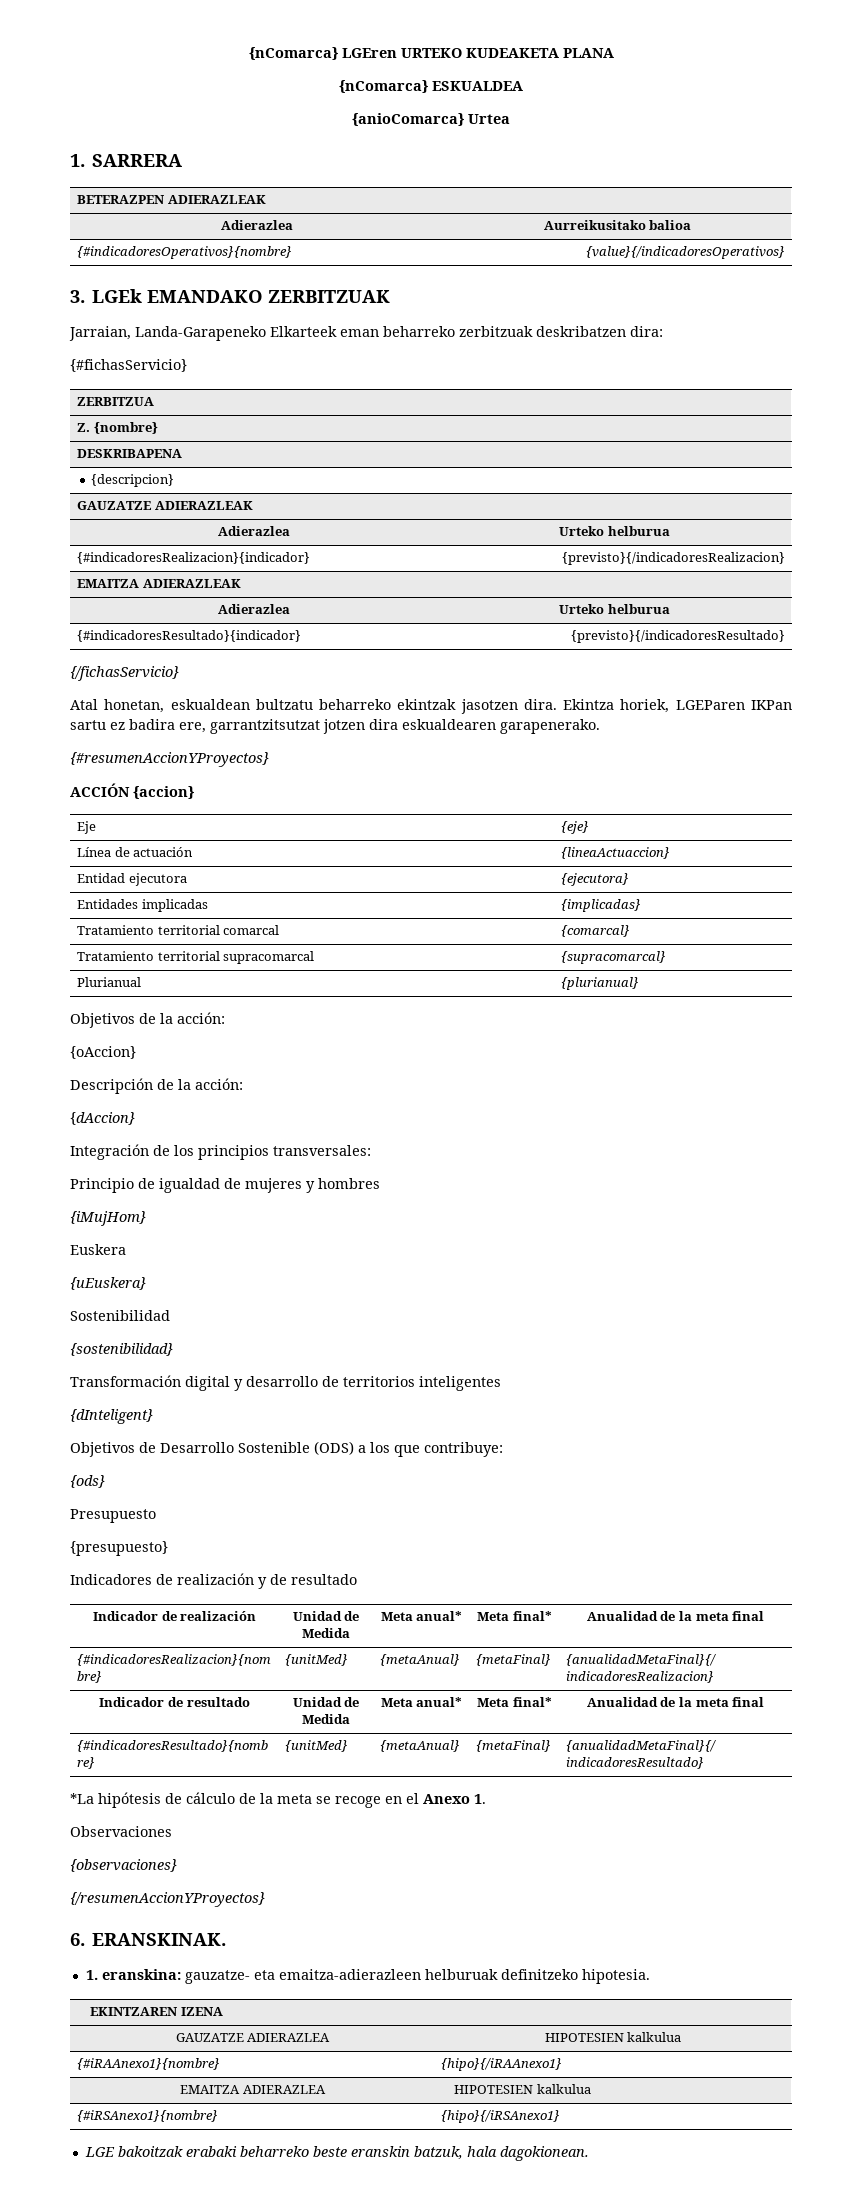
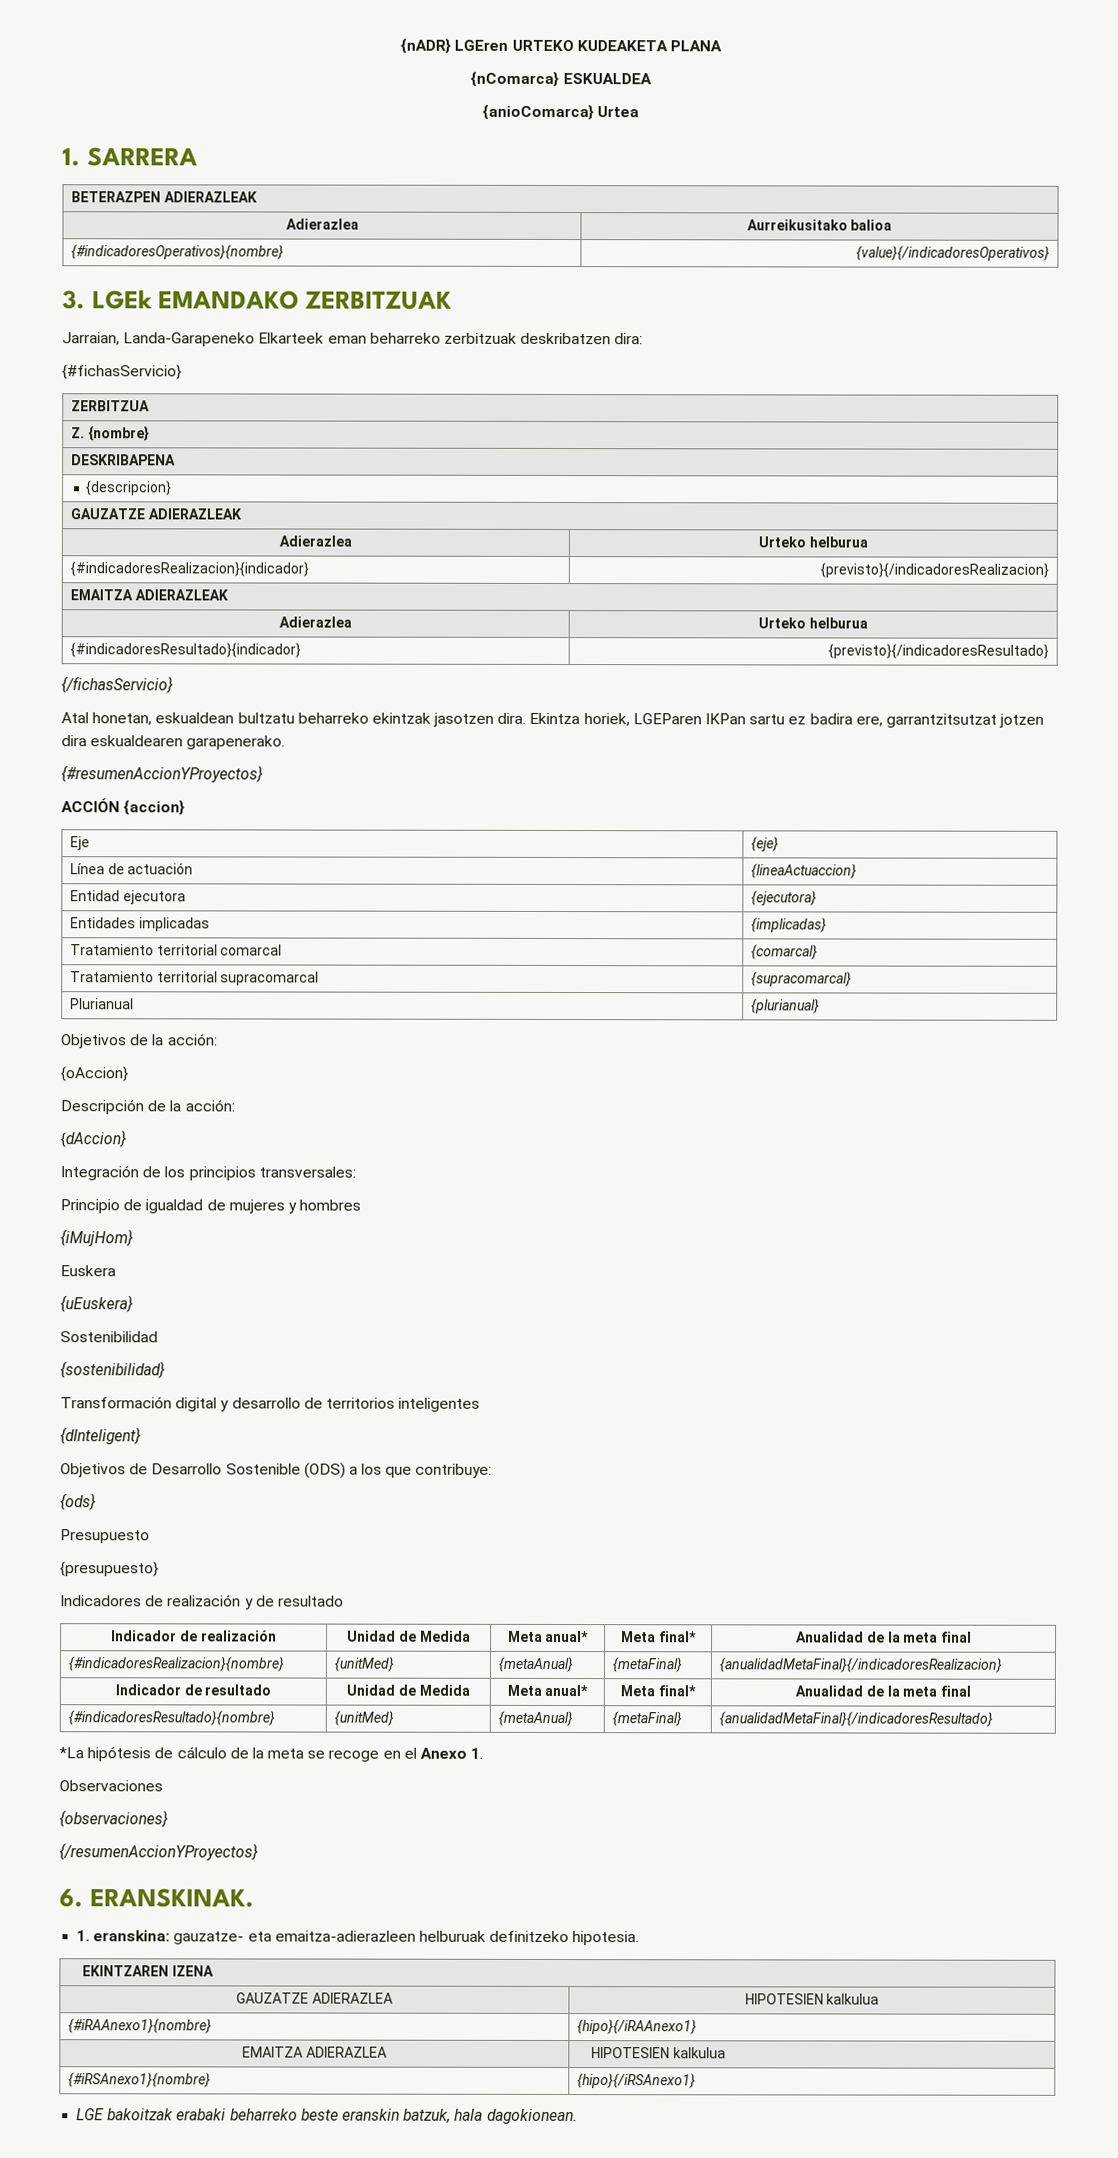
- {nComarca} LGEren URTEKO KUDEAKETA PLANA
+ {nADR} LGEren URTEKO KUDEAKETA PLANA

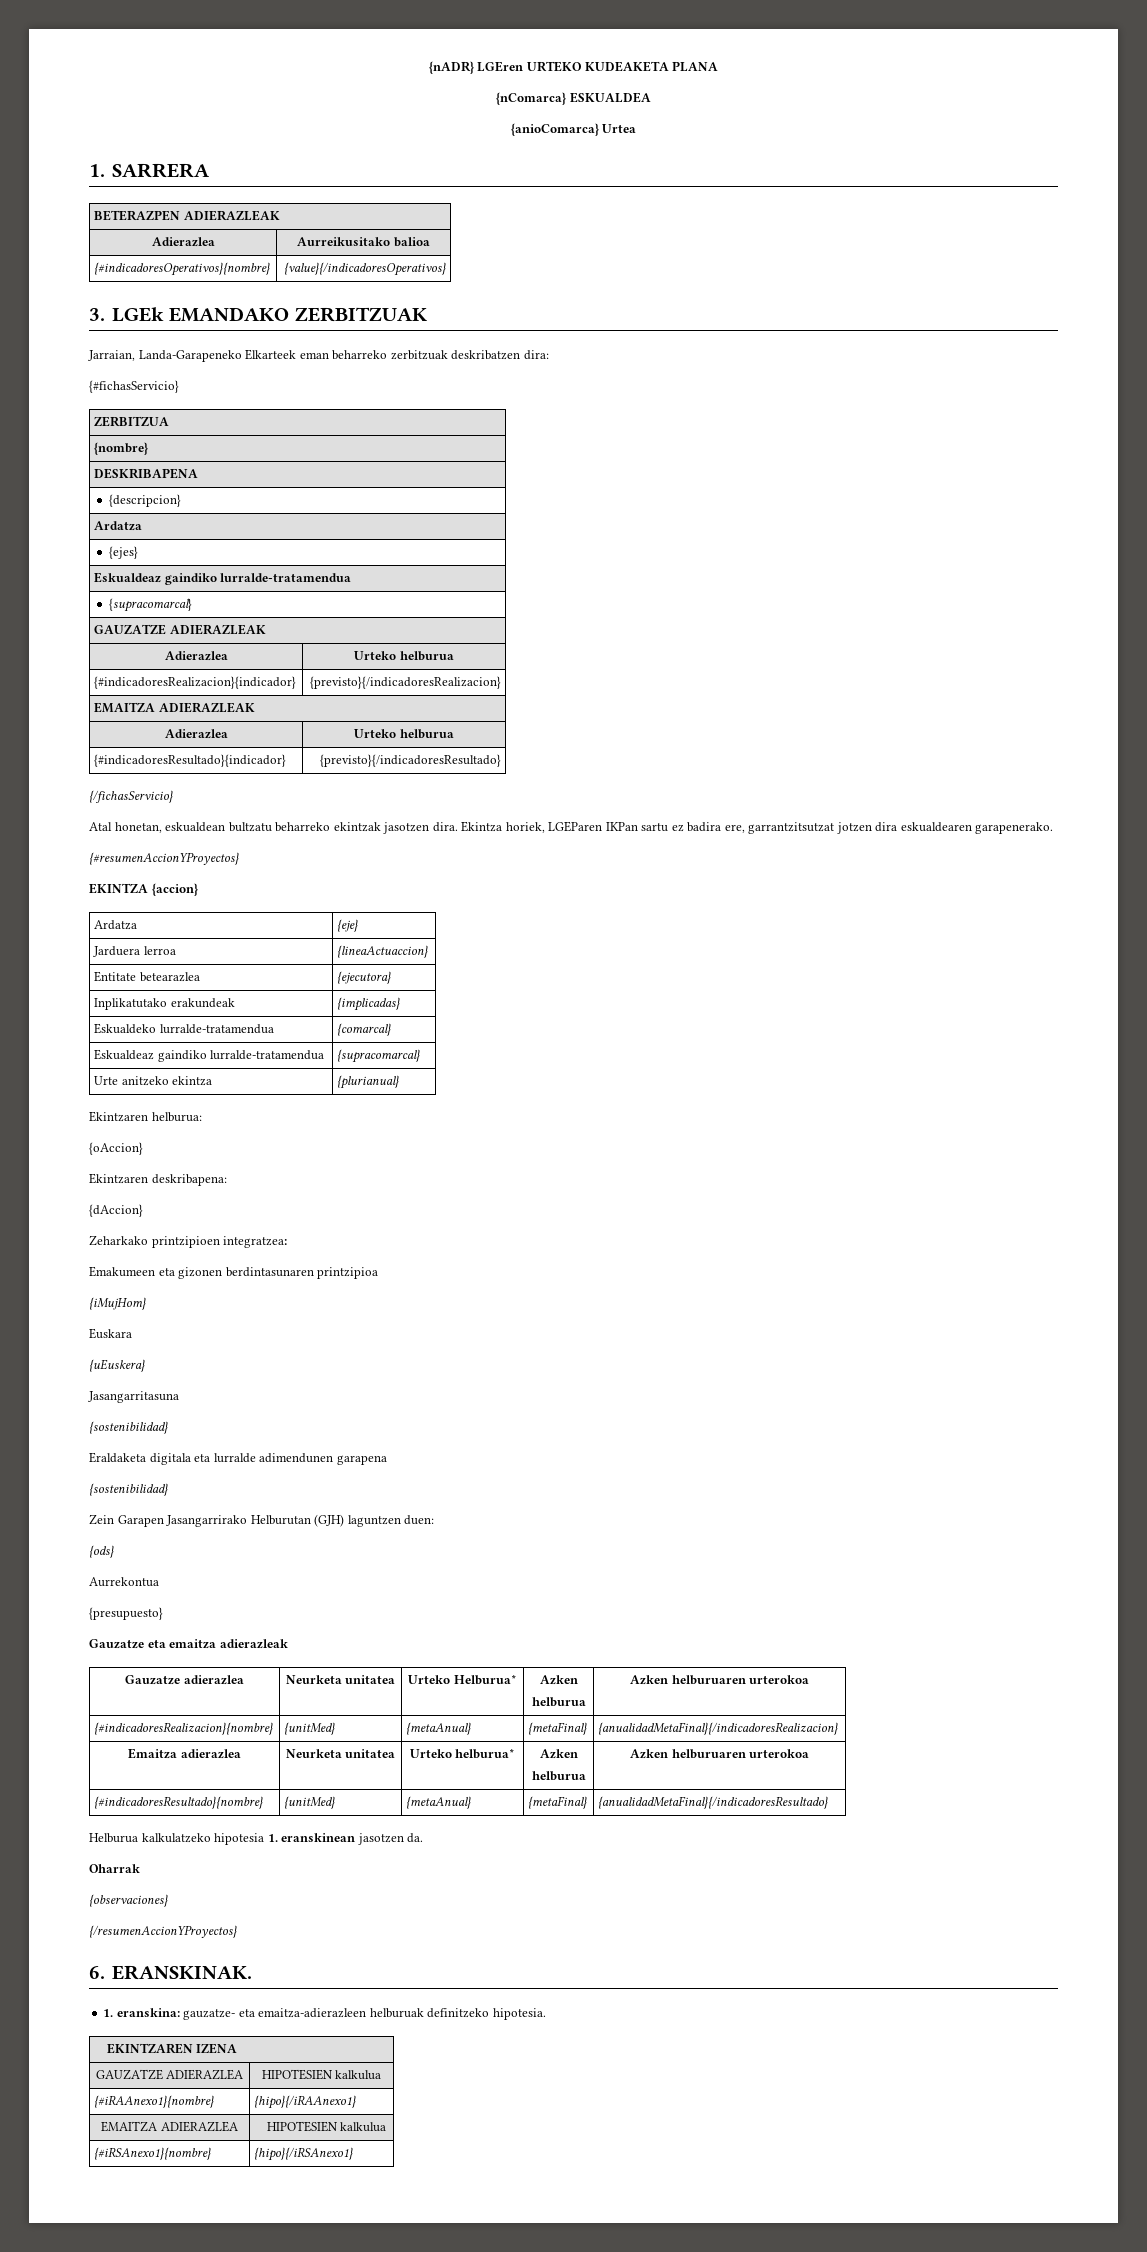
- Z. {nombre}
+ {nombre}
  {descripcion}
+ Ardatza
+ {ejes}
+ Eskualdeaz gaindiko lurralde-tratamendua
+ {supracomarcal}
- ACCIÓN {accion}
+ EKINTZA {accion}
- Eje | {eje}
+ Ardatza | {eje}
- Línea de actuación | {lineaActuaccion}
+ Jarduera lerroa | {lineaActuaccion}
- Entidad ejecutora | {ejecutora}
+ Entitate betearazlea | {ejecutora}
- Entidades implicadas | {implicadas}
+ Inplikatutako erakundeak | {implicadas}
- Tratamiento territorial comarcal | {comarcal}
- Tratamiento territorial supracomarcal | {supracomarcal}
- Plurianual | {plurianual}
- Objetivos de la acción:
+ Eskualdeko lurralde-tratamendua | {comarcal}
+ Eskualdeaz gaindiko lurralde-tratamendua | {supracomarcal}
+ Urte anitzeko ekintza | {plurianual}
+ Ekintzaren helburua:
  {oAccion}
- Descripción de la acción:
+ Ekintzaren deskribapena:
  {dAccion}
- Integración de los principios transversales:
- Principio de igualdad de mujeres y hombres
+ Zeharkako printzipioen integratzea:
+ Emakumeen eta gizonen berdintasunaren printzipioa
- Euskera
+ Euskara
- Sostenibilidad
+ Jasangarritasuna
  {sostenibilidad}
- Transformación digital y desarrollo de territorios inteligentes
- {dInteligent}
- Objetivos de Desarrollo Sostenible (ODS) a los que contribuye:
+ Eraldaketa digitala eta lurralde adimendunen garapena
+ {sostenibilidad}
+ Zein Garapen Jasangarrirako Helburutan (GJH) laguntzen duen:
- Presupuesto
+ Aurrekontua
- Indicadores de realización y de resultado
- Indicador de realización | Unidad de Medida | Meta anual* | Meta final* | Anualidad de la meta final
+ Gauzatze eta emaitza adierazleak
+ Gauzatze adierazlea | Neurketa unitatea | Urteko Helburua* | Azken
+ helburua | Azken helburuaren urterokoa
- Indicador de resultado | Unidad de Medida | Meta anual* | Meta final* | Anualidad de la meta final
+ Emaitza adierazlea | Neurketa unitatea | Urteko helburua* | Azken
+ helburua | Azken helburuaren urterokoa
- *La hipótesis de cálculo de la meta se recoge en el Anexo 1.
- Observaciones
+ Helburua kalkulatzeko hipotesia 1. eranskinean jasotzen da.
+ Oharrak
- LGE bakoitzak erabaki beharreko beste eranskin batzuk, hala dagokionean.

